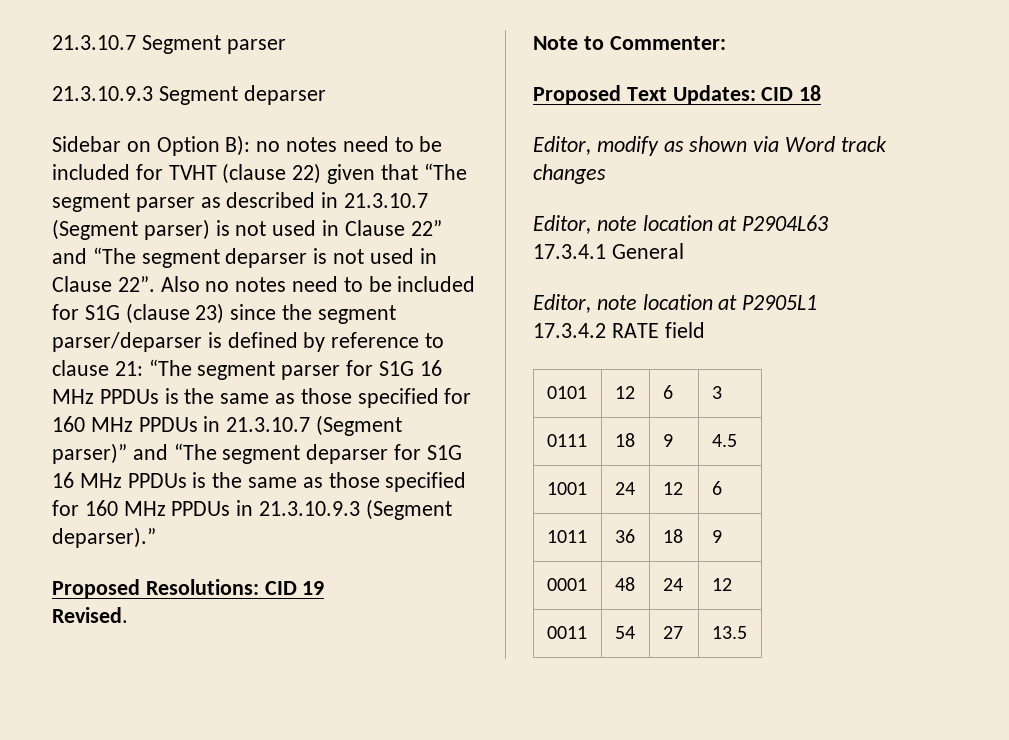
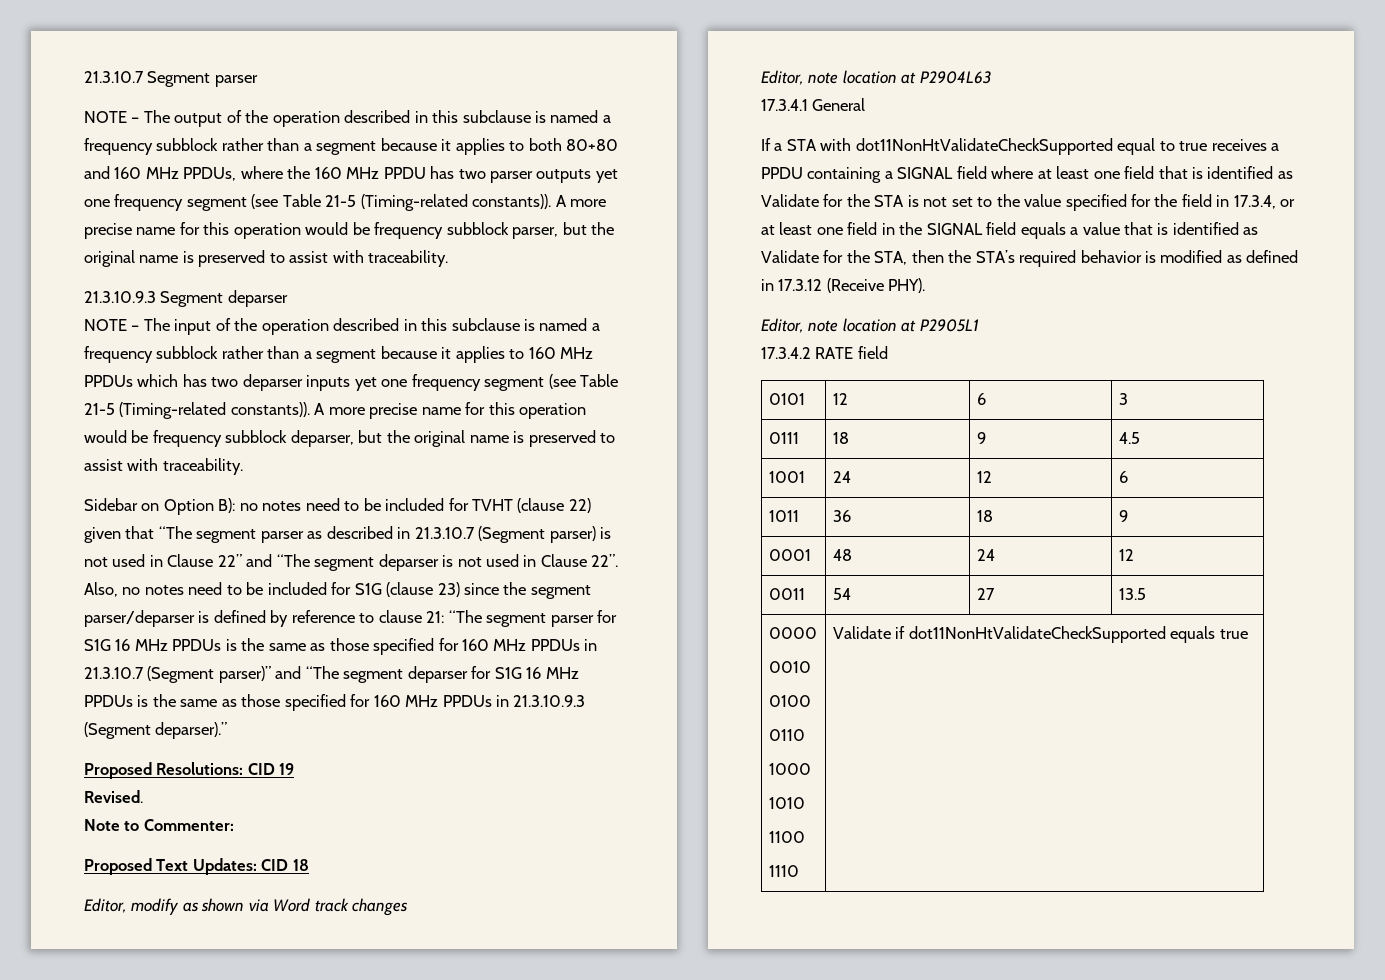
+ NOTE – The output of the operation described in this subclause is named a frequency subblock rather than a segment because it applies to both 80+80 and 160 MHz PPDUs, where the 160 MHz PPDU has two parser outputs yet one frequency segment (see Table 21-5 (Timing-related constants)). A more precise name for this operation would be frequency subblock parser, but the original name is preserved to assist with traceability.
  21.3.10.9.3 Segment deparser
+ NOTE – The input of the operation described in this subclause is named a frequency subblock rather than a segment because it applies to 160 MHz PPDUs which has two deparser inputs yet one frequency segment (see Table 21-5 (Timing-related constants)). A more precise name for this operation would be frequency subblock deparser, but the original name is preserved to assist with traceability.
- Also no notes need to be included for S1G (clause 23) since the segment parser/deparser is defined by reference to clause 21:
+ Also, no notes need to be included for S1G (clause 23) since the segment parser/deparser is defined by reference to clause 21:
+ If a STA with dot11NonHtValidateCheckSupported equal to true receives a PPDU containing a SIGNAL field where at least one field that is identified as Validate for the STA is not set to the value specified for the field in 17.3.4, or at least one field in the SIGNAL field equals a value that is identified as Validate for the STA, then the STA’s required behavior is modified as defined in 17.3.12 (Receive PHY).
+ 0000
+ 0010
+ 0100
+ 0110
+ 1000
+ 1010
+ 1100
+ 1110 | Validate if dot11NonHtValidateCheckSupported equals true

